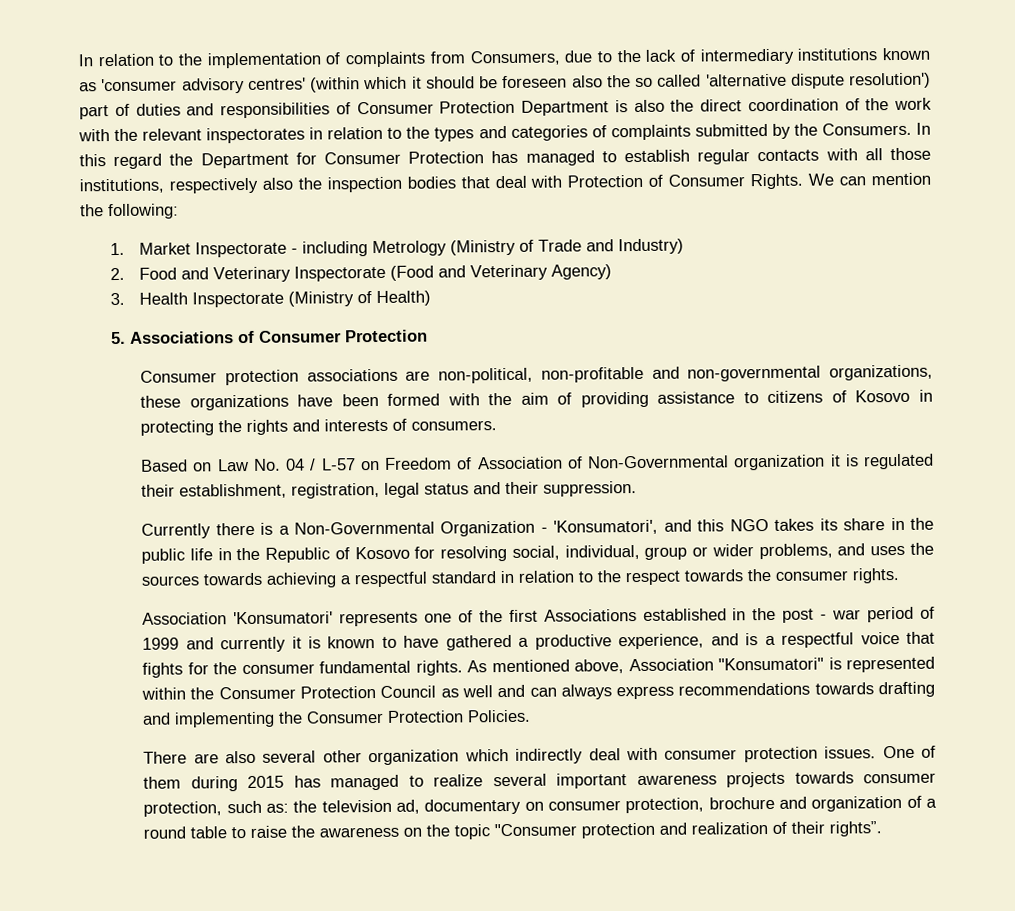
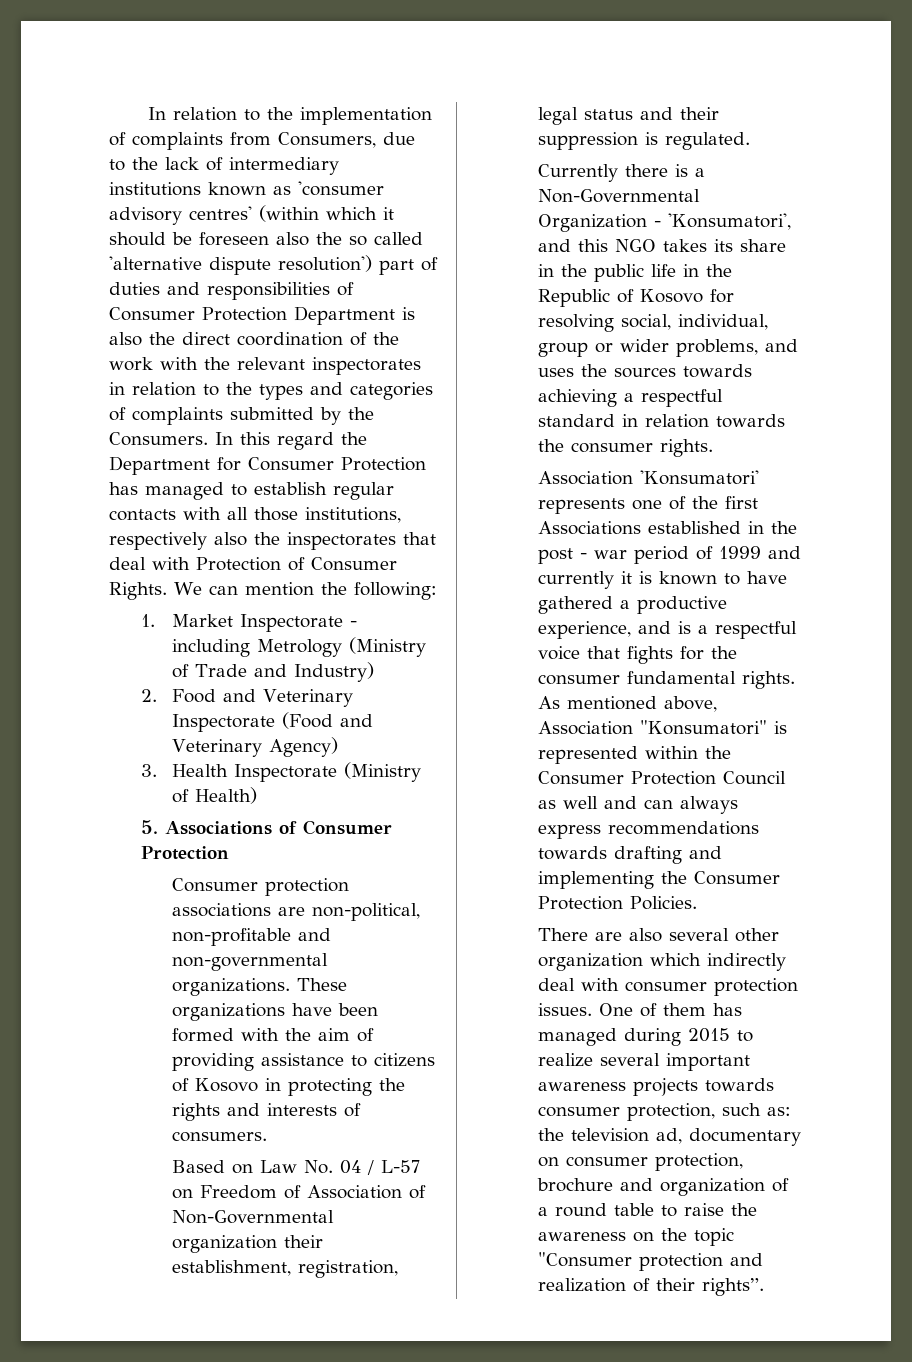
- In this regard the Department for Consumer Protection has managed to establish regular contacts with all those institutions, respectively also the inspection bodies that deal with Protection of Consumer Rights.
+ In this regard the Department for Consumer Protection has managed to establish regular contacts with all those institutions, respectively also the inspectorates that deal with Protection of Consumer Rights.
- Consumer protection associations are non-political, non-profitable and non-governmental organizations, these organizations have been formed with the aim of providing assistance to citizens of Kosovo in protecting the rights and interests of consumers.
+ Consumer protection associations are non-political, non-profitable and non-governmental organizations. These organizations have been formed with the aim of providing assistance to citizens of Kosovo in protecting the rights and interests of consumers.
- Based on Law No. 04 / L-57 on Freedom of Association of Non-Governmental organization it is regulated their establishment, registration, legal status and their suppression.
+ Based on Law No. 04 / L-57 on Freedom of Association of Non-Governmental organization their establishment, registration, legal status and their suppression is regulated.
- Currently there is a Non-Governmental Organization - 'Konsumatori', and this NGO takes its share in the public life in the Republic of Kosovo for resolving social, individual, group or wider problems, and uses the sources towards achieving a respectful standard in relation to the respect towards the consumer rights.
+ Currently there is a Non-Governmental Organization - 'Konsumatori', and this NGO takes its share in the public life in the Republic of Kosovo for resolving social, individual, group or wider problems, and uses the sources towards achieving a respectful standard in relation towards the consumer rights.
- One of them during 2015 has managed to realize several important awareness projects towards consumer protection, such as: the television ad, documentary on consumer protection, brochure and organization of a round table to raise the awareness on the topic "Consumer protection and realization of their rights”.
+ One of them has managed during 2015 to realize several important awareness projects towards consumer protection, such as: the television ad, documentary on consumer protection, brochure and organization of a round table to raise the awareness on the topic "Consumer protection and realization of their rights”.

